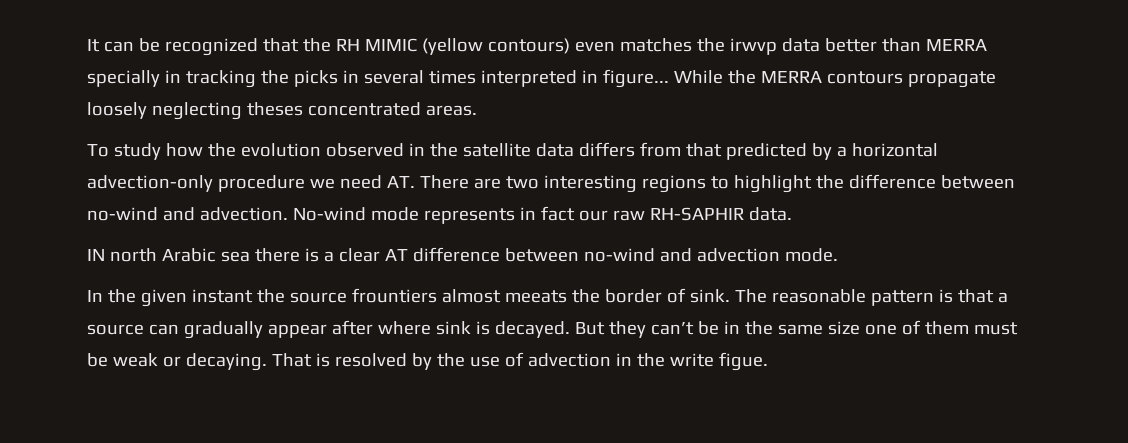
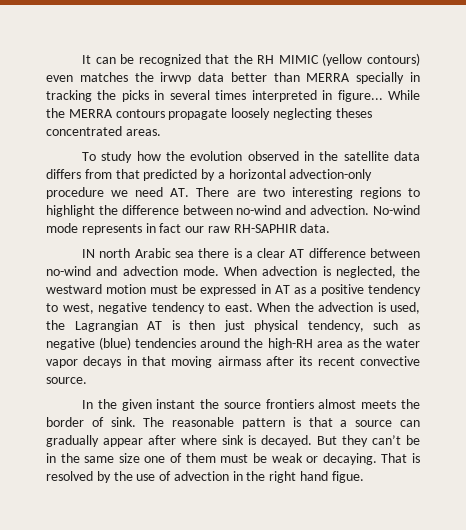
+ When advection is neglected, the westward motion must be expressed in AT as a positive tendency to west, negative tendency to east. When the advection is used, the Lagrangian AT is then just physical tendency, such as negative (blue) tendencies around the high-RH area as the water vapor decays in that moving airmass after its recent convective source.
- In the given instant the source frountiers almost meeats the border of sink.
+ In the given instant the source frontiers almost meets the border of sink.
- That is resolved by the use of advection in the write figue.
+ That is resolved by the use of advection in the right hand figue.

